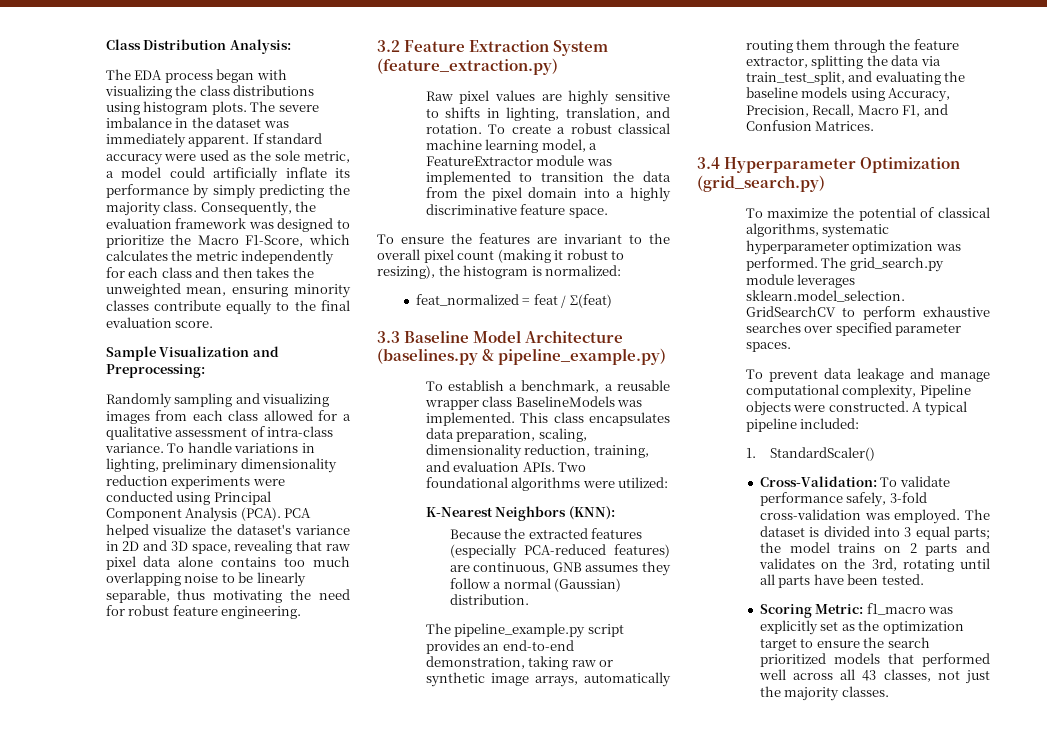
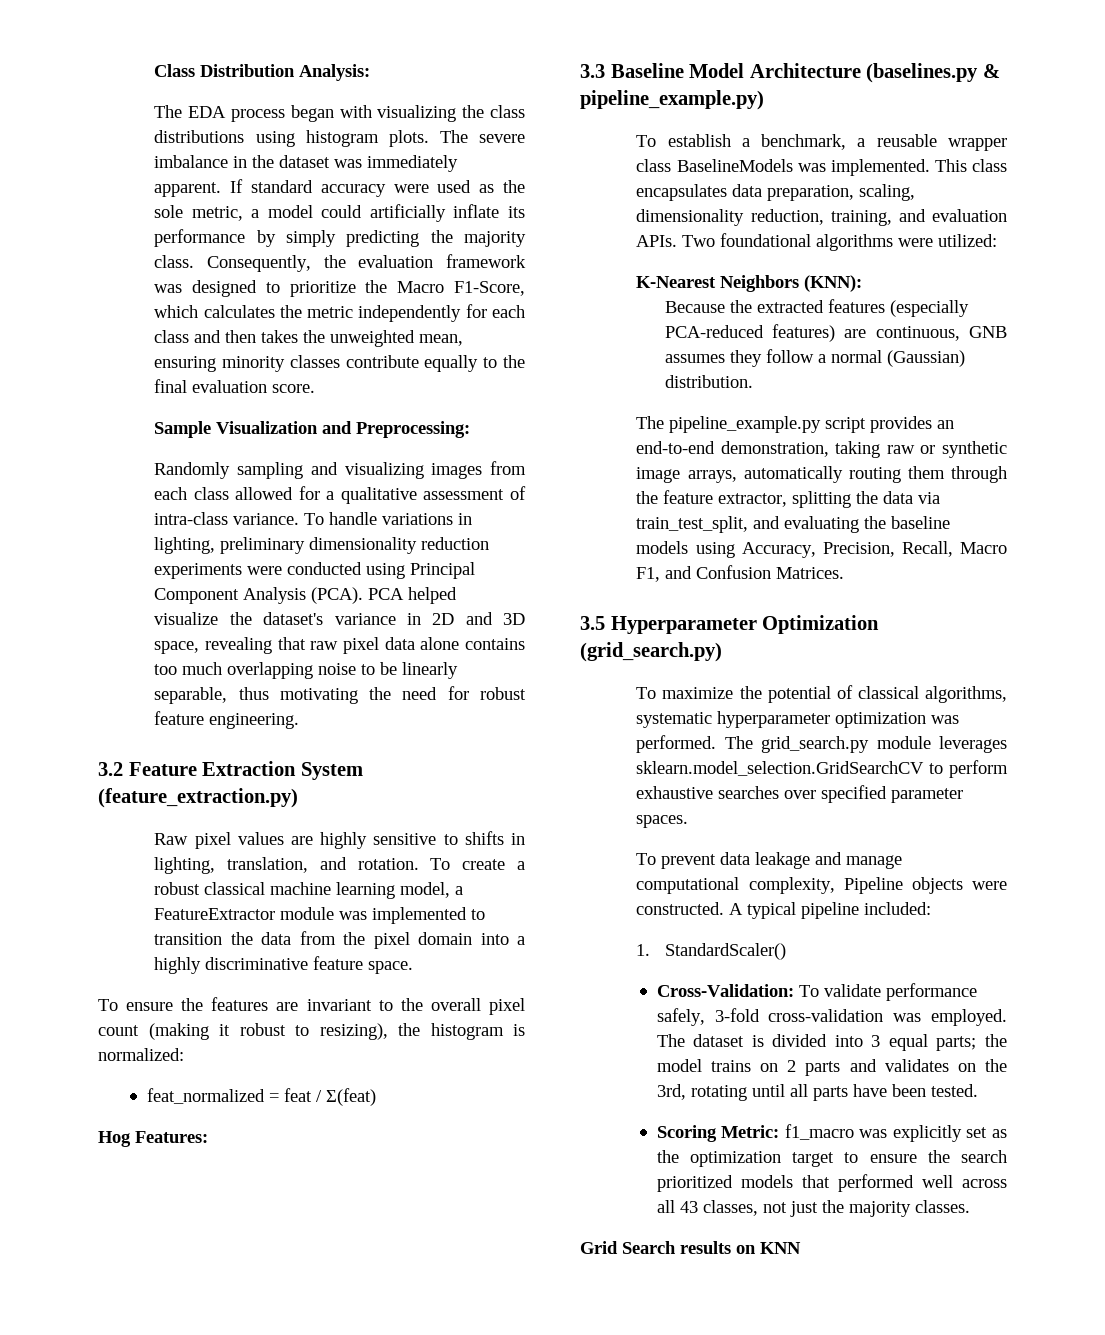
+ Hog Features:
- 3.4 Hyperparameter Optimization (grid_search.py)
+ 3.5 Hyperparameter Optimization (grid_search.py)
+ Grid Search results on KNN

